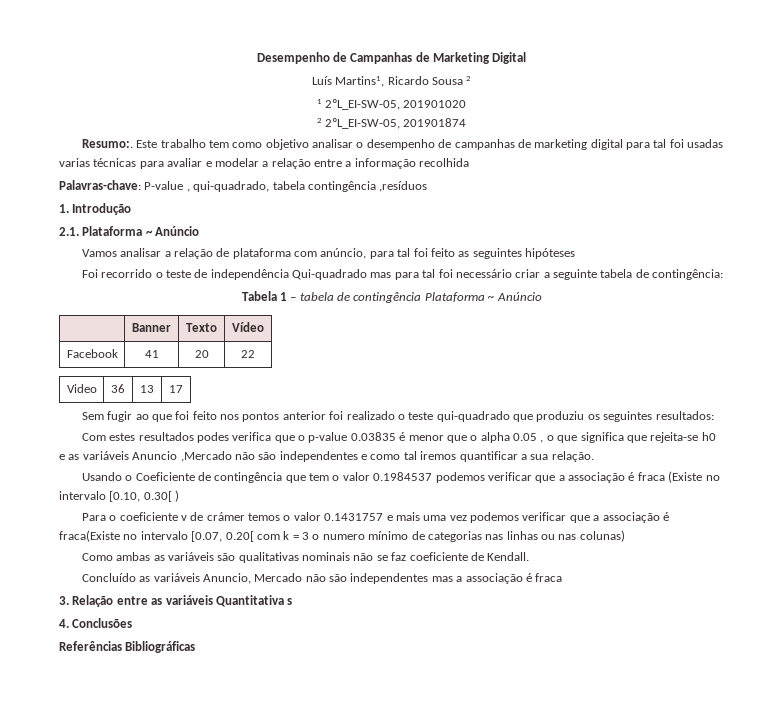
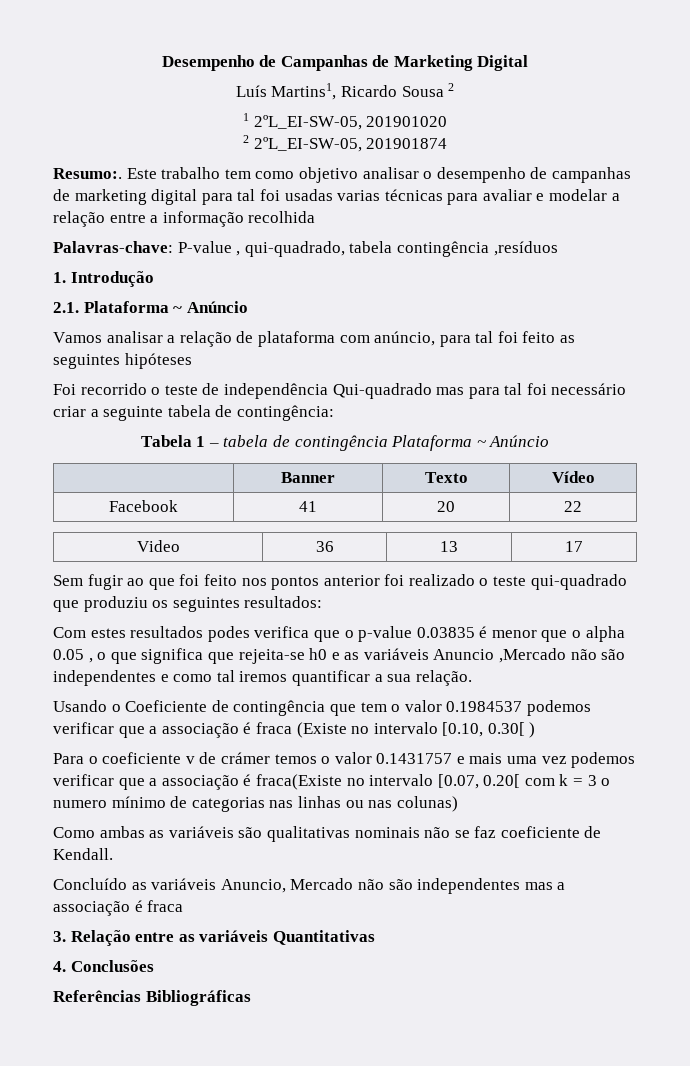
- 3. Relação entre as variáveis Quantitativa s
+ 3. Relação entre as variáveis Quantitativas

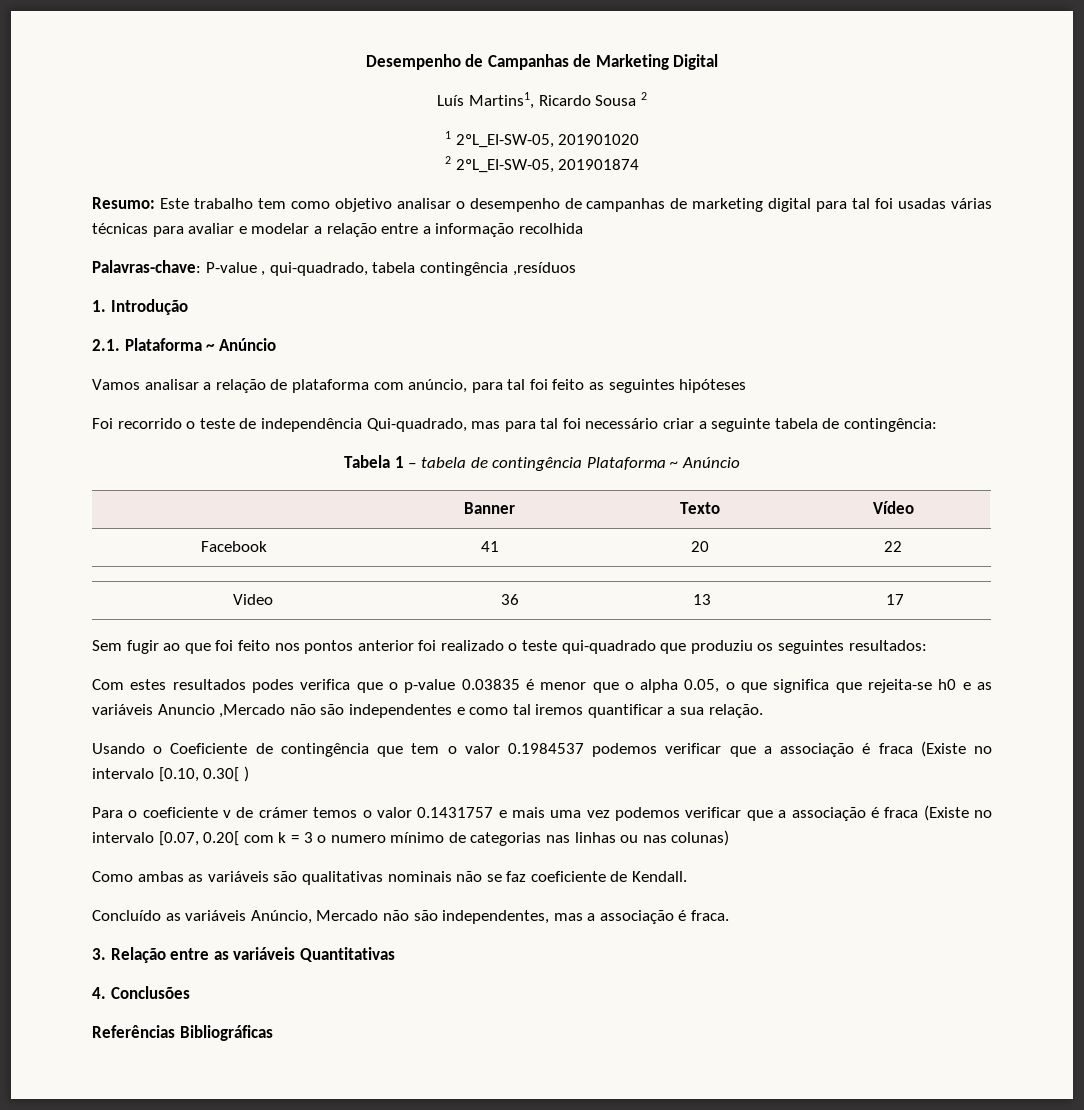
- Resumo:. Este trabalho tem como objetivo analisar o desempenho de campanhas de marketing digital para tal foi usadas varias técnicas para avaliar e modelar a relação entre a informação recolhida
+ Resumo: Este trabalho tem como objetivo analisar o desempenho de campanhas de marketing digital para tal foi usadas várias técnicas para avaliar e modelar a relação entre a informação recolhida
- Foi recorrido o teste de independência Qui-quadrado mas para tal foi necessário criar a seguinte tabela de contingência:
+ Foi recorrido o teste de independência Qui-quadrado, mas para tal foi necessário criar a seguinte tabela de contingência:
- Com estes resultados podes verifica que o p-value 0.03835 é menor que o alpha 0.05 , o que significa que rejeita-se h0 e as variáveis Anuncio ,Mercado não são independentes e como tal iremos quantificar a sua relação.
+ Com estes resultados podes verifica que o p-value 0.03835 é menor que o alpha 0.05, o que significa que rejeita-se h0 e as variáveis Anuncio ,Mercado não são independentes e como tal iremos quantificar a sua relação.
- Para o coeficiente v de crámer temos o valor 0.1431757 e mais uma vez podemos verificar que a associação é fraca(Existe no intervalo [0.07, 0.20[ com k = 3 o numero mínimo de categorias nas linhas ou nas colunas)
+ Para o coeficiente v de crámer temos o valor 0.1431757 e mais uma vez podemos verificar que a associação é fraca (Existe no intervalo [0.07, 0.20[ com k = 3 o numero mínimo de categorias nas linhas ou nas colunas)
- Concluído as variáveis Anuncio, Mercado não são independentes mas a associação é fraca
+ Concluído as variáveis Anúncio, Mercado não são independentes, mas a associação é fraca.

